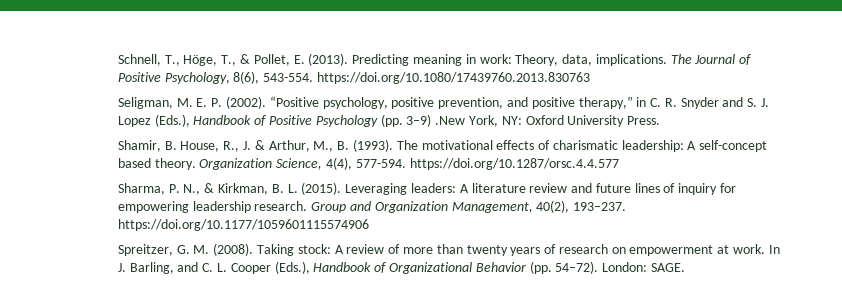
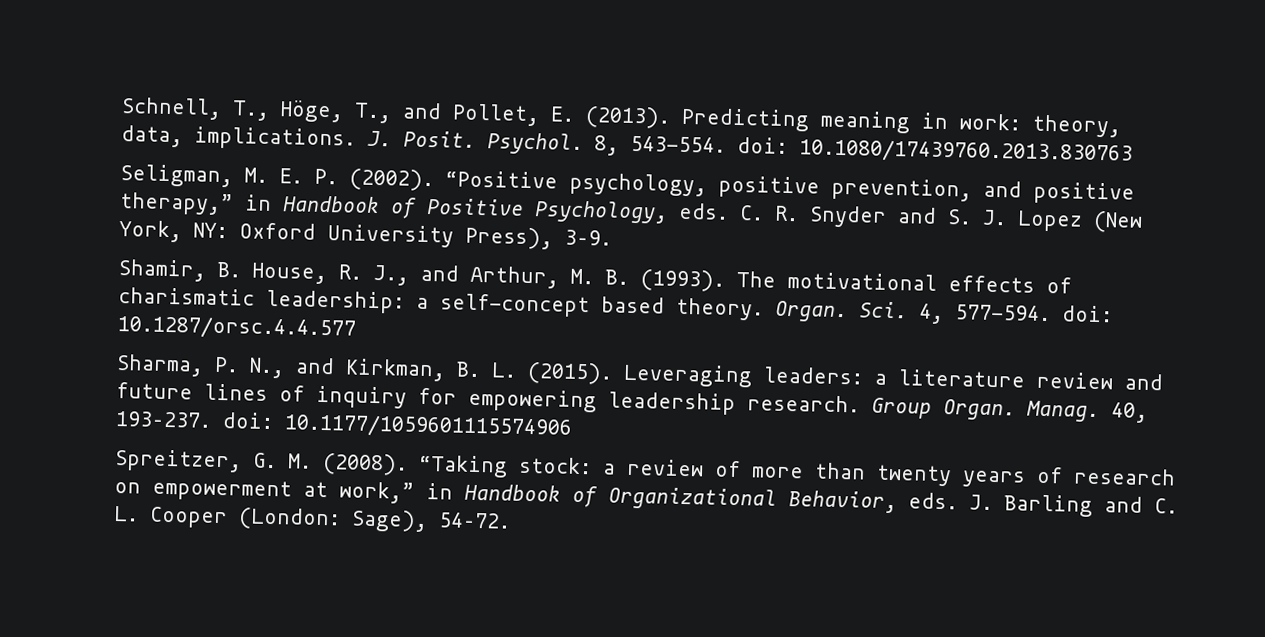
- Schnell, T., Höge, T., & Pollet, E. (2013).
+ Schnell, T., Höge, T., and Pollet, E. (2013).
- Predicting meaning in work: Theory, data, implications.
+ Predicting meaning in work: theory, data, implications.
- The Journal of Positive Psychology, 8(6), 543-554. https://doi.org/10.1080/17439760.2013.830763
+ J. Posit. Psychol. 8, 543-554. doi: 10.1080/17439760.2013.830763
- “Positive psychology, positive prevention, and positive therapy,” in C. R. Snyder and S. J. Lopez (Eds.), Handbook of Positive Psychology (pp. 3–9) .New York, NY: Oxford University Press.
+ “Positive psychology, positive prevention, and positive therapy,” in Handbook of Positive Psychology, eds. C. R. Snyder and S. J. Lopez (New York, NY: Oxford University Press), 3–9.
- Shamir, B. House, R., J. & Arthur, M., B. (1993).
+ Shamir, B. House, R. J., and Arthur, M. B. (1993).
- The motivational effects of charismatic leadership: A self-concept based theory.
+ The motivational effects of charismatic leadership: a self-concept based theory.
- Organization Science, 4(4), 577-594. https://doi.org/10.1287/orsc.4.4.577
+ Organ. Sci. 4, 577-594. doi: 10.1287/orsc.4.4.577
- Sharma, P. N., & Kirkman, B. L. (2015).
+ Sharma, P. N., and Kirkman, B. L. (2015).
- Leveraging leaders: A literature review and future lines of inquiry for empowering leadership research.
+ Leveraging leaders: a literature review and future lines of inquiry for empowering leadership research.
- Group and Organization Management, 40(2), 193–237. https://doi.org/10.1177/1059601115574906
+ Group Organ. Manag. 40, 193–237. doi: 10.1177/1059601115574906
- Taking stock: A review of more than twenty years of research on empowerment at work. In J. Barling, and C. L. Cooper (Eds.), Handbook of Organizational Behavior (pp. 54–72). London: SAGE.
+ “Taking stock: a review of more than twenty years of research on empowerment at work,” in Handbook of Organizational Behavior, eds. J. Barling and C. L. Cooper (London: Sage), 54–72.

